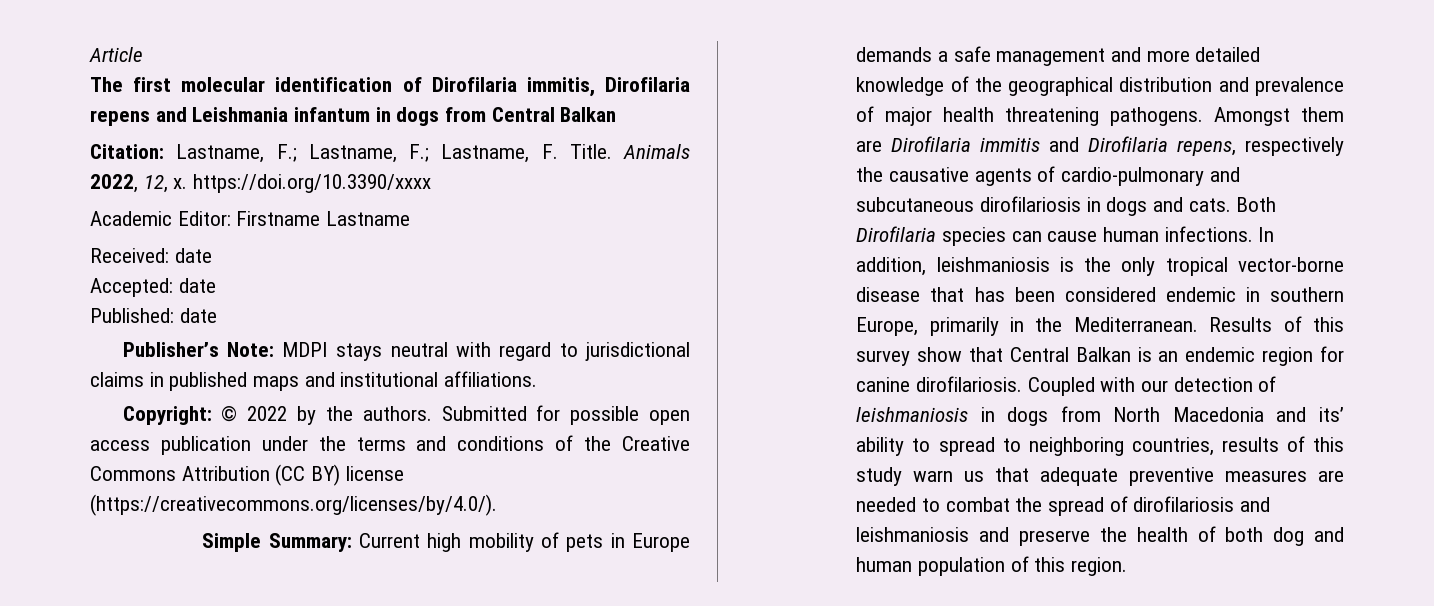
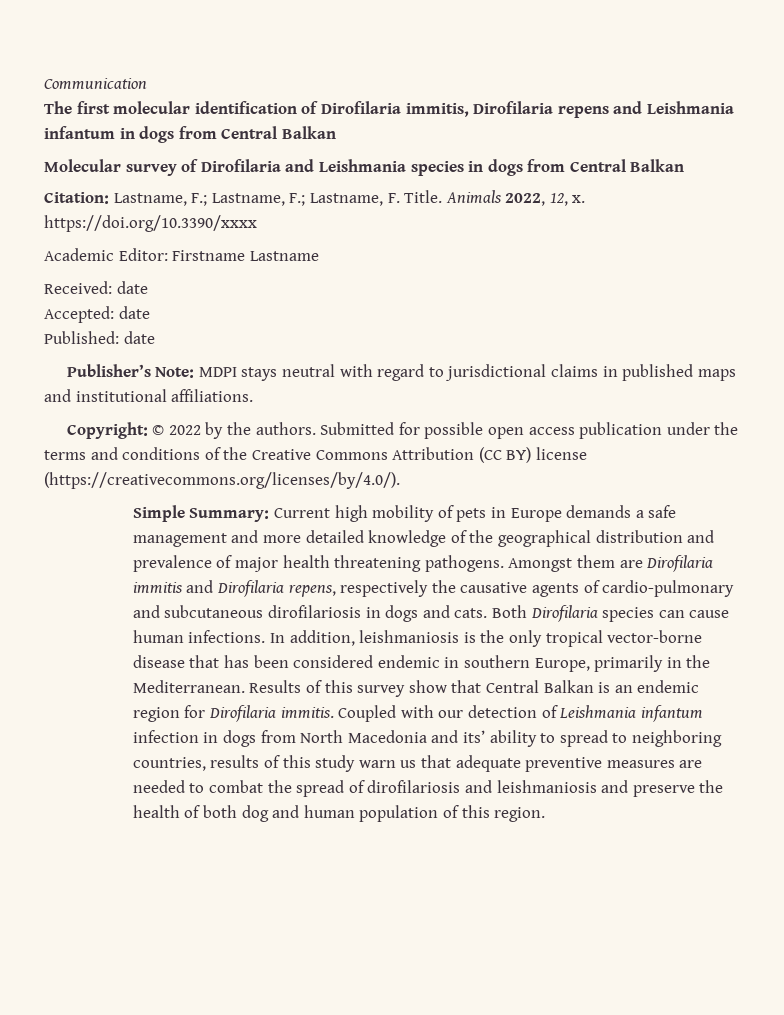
- Article
+ Communication
+ Molecular survey of Dirofilaria and Leishmania species in dogs from Central Balkan
- Results of this survey show that Central Balkan is an endemic region for canine dirofilariosis.
+ Results of this survey show that Central Balkan is an endemic region for Dirofilaria immitis.
- Coupled with our detection of leishmaniosis in dogs from North Macedonia and its’ ability to spread to neighboring countries, results of this study warn us that adequate preventive measures are needed to combat the spread of dirofilariosis and leishmaniosis and preserve the health of both dog and human population of this region.
+ Coupled with our detection of Leishmania infantum infection in dogs from North Macedonia and its’ ability to spread to neighboring countries, results of this study warn us that adequate preventive measures are needed to combat the spread of dirofilariosis and leishmaniosis and preserve the health of both dog and human population of this region.

